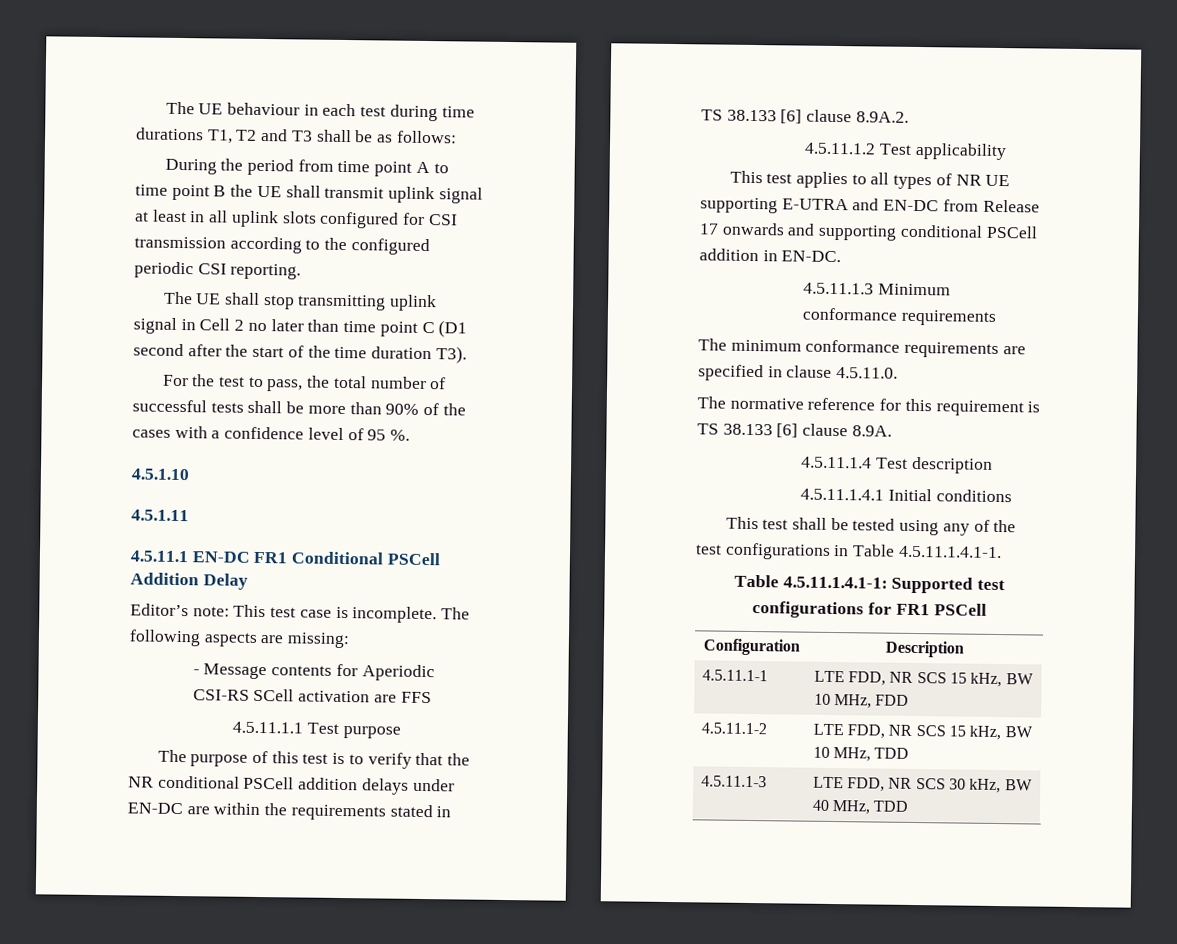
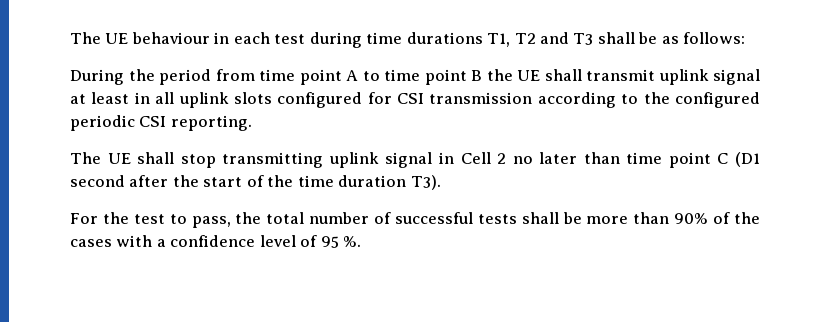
- 4.5.1.10
- 4.5.1.11
- 4.5.11.1 EN-DC FR1 Conditional PSCell Addition Delay
- Editor’s note: This test case is incomplete. The following aspects are missing:
- - Message contents for Aperiodic CSI-RS SCell activation are FFS
- 4.5.11.1.1 Test purpose
- The purpose of this test is to verify that the NR conditional PSCell addition delays under EN-DC are within the requirements stated in TS 38.133 [6] clause 8.9A.2.
- 4.5.11.1.2 Test applicability
- This test applies to all types of NR UE supporting E-UTRA and EN-DC from Release 17 onwards and supporting conditional PSCell addition in EN-DC.
- 4.5.11.1.3 Minimum conformance requirements
- The minimum conformance requirements are specified in clause 4.5.11.0.
- The normative reference for this requirement is TS 38.133 [6] clause 8.9A.
- 4.5.11.1.4 Test description
- 4.5.11.1.4.1 Initial conditions
- This test shall be tested using any of the test configurations in Table 4.5.11.1.4.1-1.
- Table 4.5.11.1.4.1-1: Supported test configurations for FR1 PSCell
- Configuration | Description
- 4.5.11.1-1 | LTE FDD, NR SCS 15 kHz, BW 10 MHz, FDD
- 4.5.11.1-2 | LTE FDD, NR SCS 15 kHz, BW 10 MHz, TDD
- 4.5.11.1-3 | LTE FDD, NR SCS 30 kHz, BW 40 MHz, TDD

